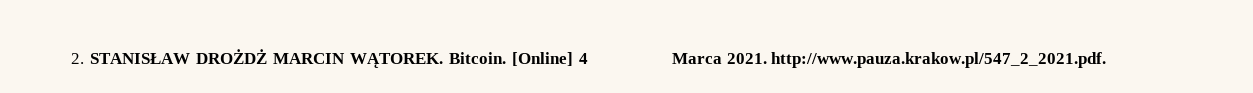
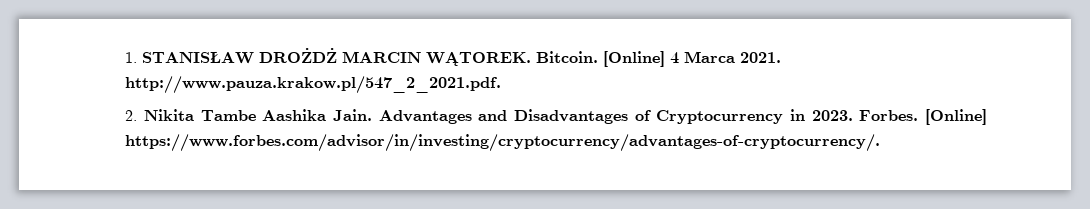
- 2. STANISŁAW DROŻDŻ MARCIN WĄTOREK.
+ 1. STANISŁAW DROŻDŻ MARCIN WĄTOREK.
+ 2. Nikita Tambe Aashika Jain. Advantages and Disadvantages of Cryptocurrency in 2023. Forbes. [Online] https://www.forbes.com/advisor/in/investing/cryptocurrency/advantages-of-cryptocurrency/.

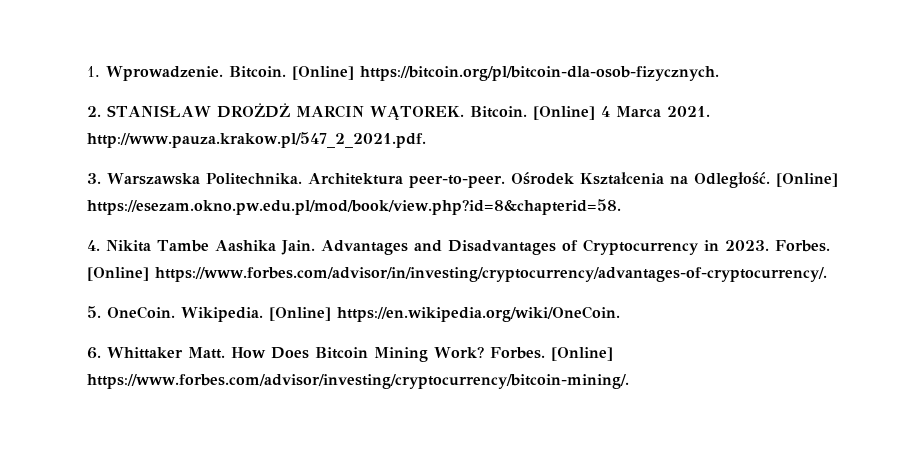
- 1. STANISŁAW DROŻDŻ MARCIN WĄTOREK.
+ 1. Wprowadzenie. Bitcoin. [Online] https://bitcoin.org/pl/bitcoin-dla-osob-fizycznych.
+ 2. STANISŁAW DROŻDŻ MARCIN WĄTOREK.
- 2. Nikita Tambe Aashika Jain.
+ 3. Warszawska Politechnika. Architektura peer-to-peer. Ośrodek Kształcenia na Odległość. [Online] https://esezam.okno.pw.edu.pl/mod/book/view.php?id=8&chapterid=58.
+ 4. Nikita Tambe Aashika Jain.
+ 5. OneCoin. Wikipedia. [Online] https://en.wikipedia.org/wiki/OneCoin.
+ 6. Whittaker Matt. How Does Bitcoin Mining Work? Forbes. [Online] https://www.forbes.com/advisor/investing/cryptocurrency/bitcoin-mining/.

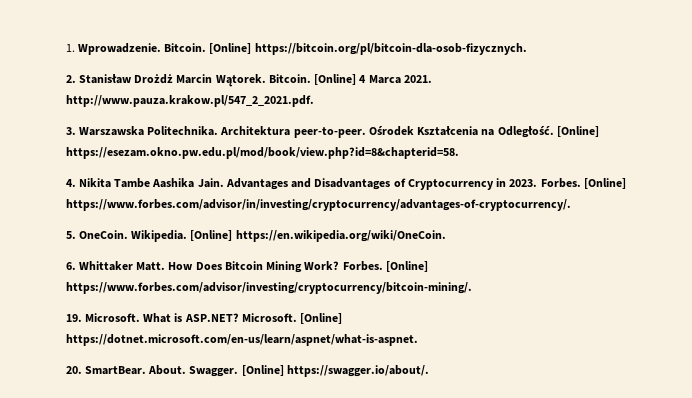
- 2. STANISŁAW DROŻDŻ MARCIN WĄTOREK.
+ 2. Stanisław Drożdż Marcin Wątorek.
+ 19. Microsoft. What is ASP.NET? Microsoft. [Online] https://dotnet.microsoft.com/en-us/learn/aspnet/what-is-aspnet.
+ 20. SmartBear. About. Swagger. [Online] https://swagger.io/about/.

